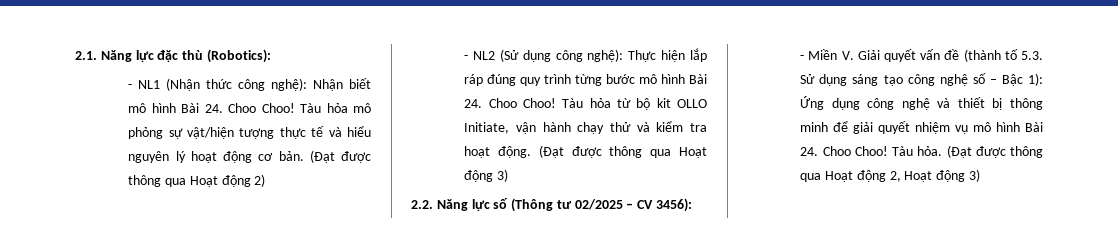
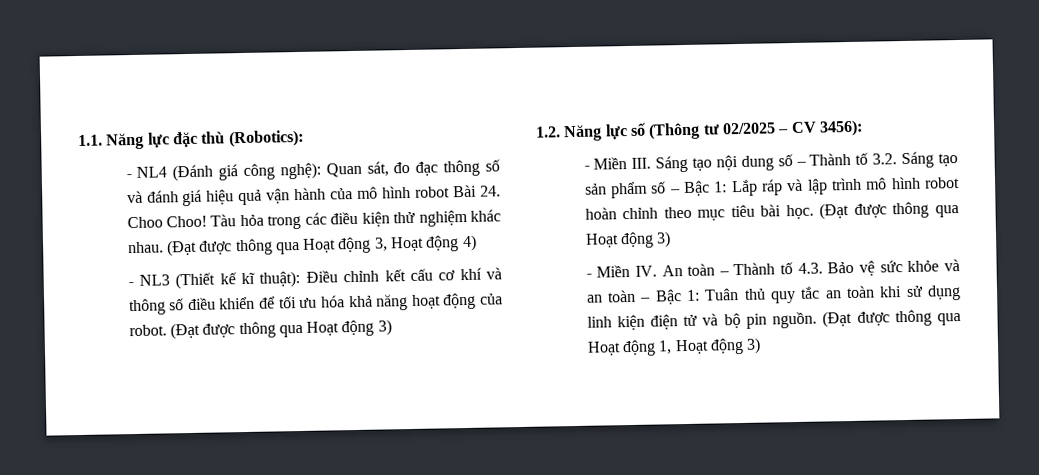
- 2.1. Năng lực đặc thù (Robotics):
+ 1.1. Năng lực đặc thù (Robotics):
- - NL1 (Nhận thức công nghệ): Nhận biết mô hình Bài 24. Choo Choo! Tàu hỏa mô phỏng sự vật/hiện tượng thực tế và hiểu nguyên lý hoạt động cơ bản. (Đạt được thông qua Hoạt động 2)
- - NL2 (Sử dụng công nghệ): Thực hiện lắp ráp đúng quy trình từng bước mô hình Bài 24. Choo Choo! Tàu hỏa từ bộ kit OLLO Initiate, vận hành chạy thử và kiểm tra hoạt động. (Đạt được thông qua Hoạt động 3)
- 2.2. Năng lực số (Thông tư 02/2025 – CV 3456):
+ - NL4 (Đánh giá công nghệ): Quan sát, đo đạc thông số và đánh giá hiệu quả vận hành của mô hình robot Bài 24. Choo Choo! Tàu hỏa trong các điều kiện thử nghiệm khác nhau. (Đạt được thông qua Hoạt động 3, Hoạt động 4)
+ - NL3 (Thiết kế kĩ thuật): Điều chỉnh kết cấu cơ khí và thông số điều khiển để tối ưu hóa khả năng hoạt động của robot. (Đạt được thông qua Hoạt động 3)
+ 1.2. Năng lực số (Thông tư 02/2025 – CV 3456):
- - Miền V. Giải quyết vấn đề (thành tố 5.3. Sử dụng sáng tạo công nghệ số – Bậc 1): Ứng dụng công nghệ và thiết bị thông minh để giải quyết nhiệm vụ mô hình Bài 24. Choo Choo! Tàu hỏa. (Đạt được thông qua Hoạt động 2, Hoạt động 3)
+ - Miền III. Sáng tạo nội dung số – Thành tố 3.2. Sáng tạo sản phẩm số – Bậc 1: Lắp ráp và lập trình mô hình robot hoàn chỉnh theo mục tiêu bài học. (Đạt được thông qua Hoạt động 3)
+ - Miền IV. An toàn – Thành tố 4.3. Bảo vệ sức khỏe và an toàn – Bậc 1: Tuân thủ quy tắc an toàn khi sử dụng linh kiện điện tử và bộ pin nguồn. (Đạt được thông qua Hoạt động 1, Hoạt động 3)

